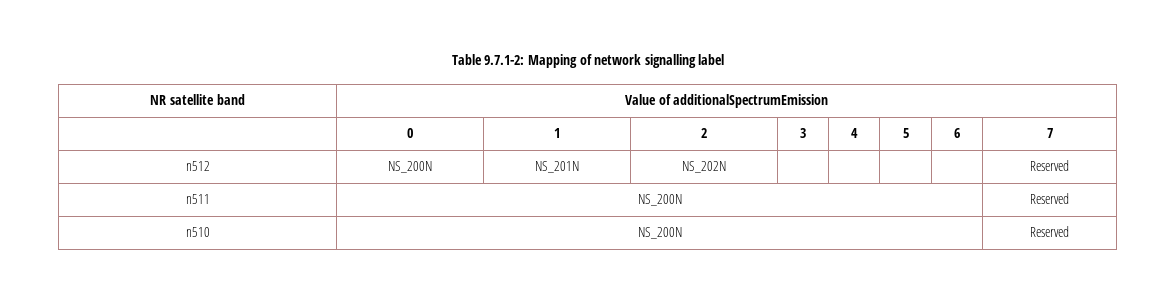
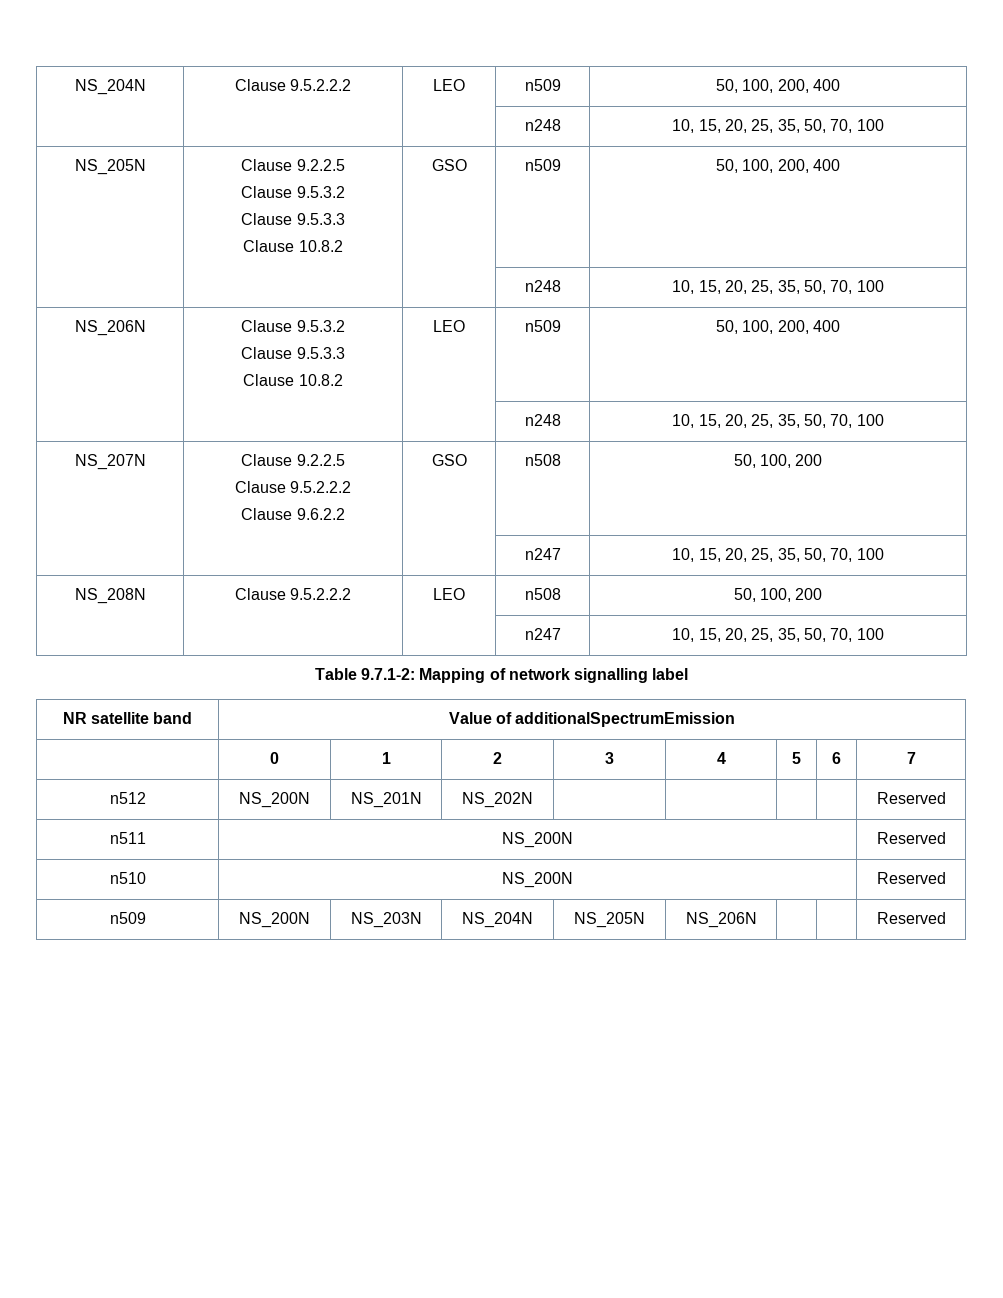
+ NS_204N | Clause 9.5.2.2.2 | LEO | n509 | 50, 100, 200, 400
+ | | | n248 | 10, 15, 20, 25, 35, 50, 70, 100
+ NS_205N | Clause 9.2.2.5
+ Clause 9.5.3.2
+ Clause 9.5.3.3
+ Clause 10.8.2 | GSO | n509 | 50, 100, 200, 400
+ | | | n248 | 10, 15, 20, 25, 35, 50, 70, 100
+ NS_206N | Clause 9.5.3.2
+ Clause 9.5.3.3
+ Clause 10.8.2 | LEO | n509 | 50, 100, 200, 400
+ | | | n248 | 10, 15, 20, 25, 35, 50, 70, 100
+ NS_207N | Clause 9.2.2.5
+ Clause 9.5.2.2.2
+ Clause 9.6.2.2 | GSO | n508 | 50, 100, 200
+ | | | n247 | 10, 15, 20, 25, 35, 50, 70, 100
+ NS_208N | Clause 9.5.2.2.2 | LEO | n508 | 50, 100, 200
+ | | | n247 | 10, 15, 20, 25, 35, 50, 70, 100
+ n509 | NS_200N | NS_203N | NS_204N | NS_205N | NS_206N | | | Reserved

